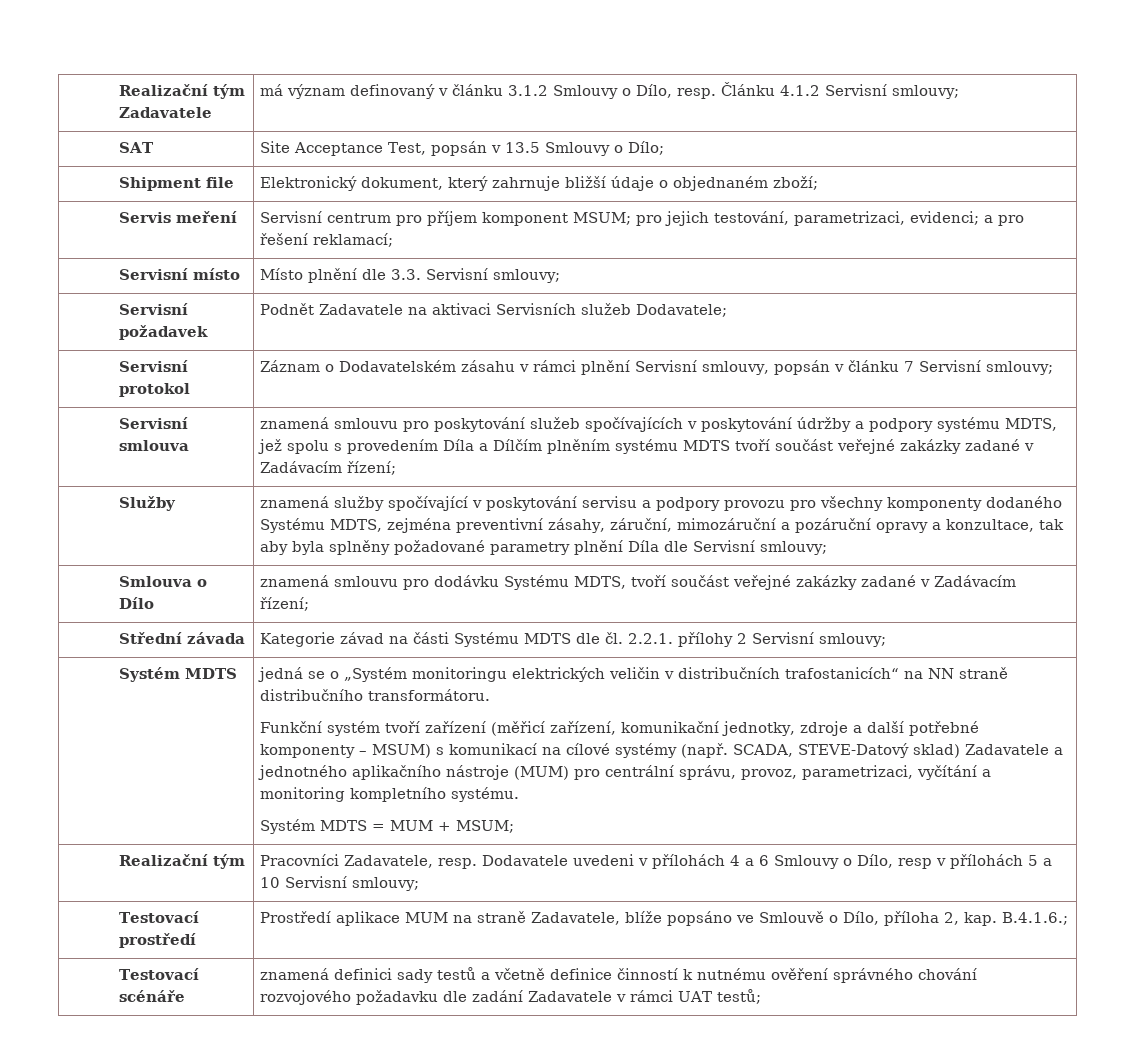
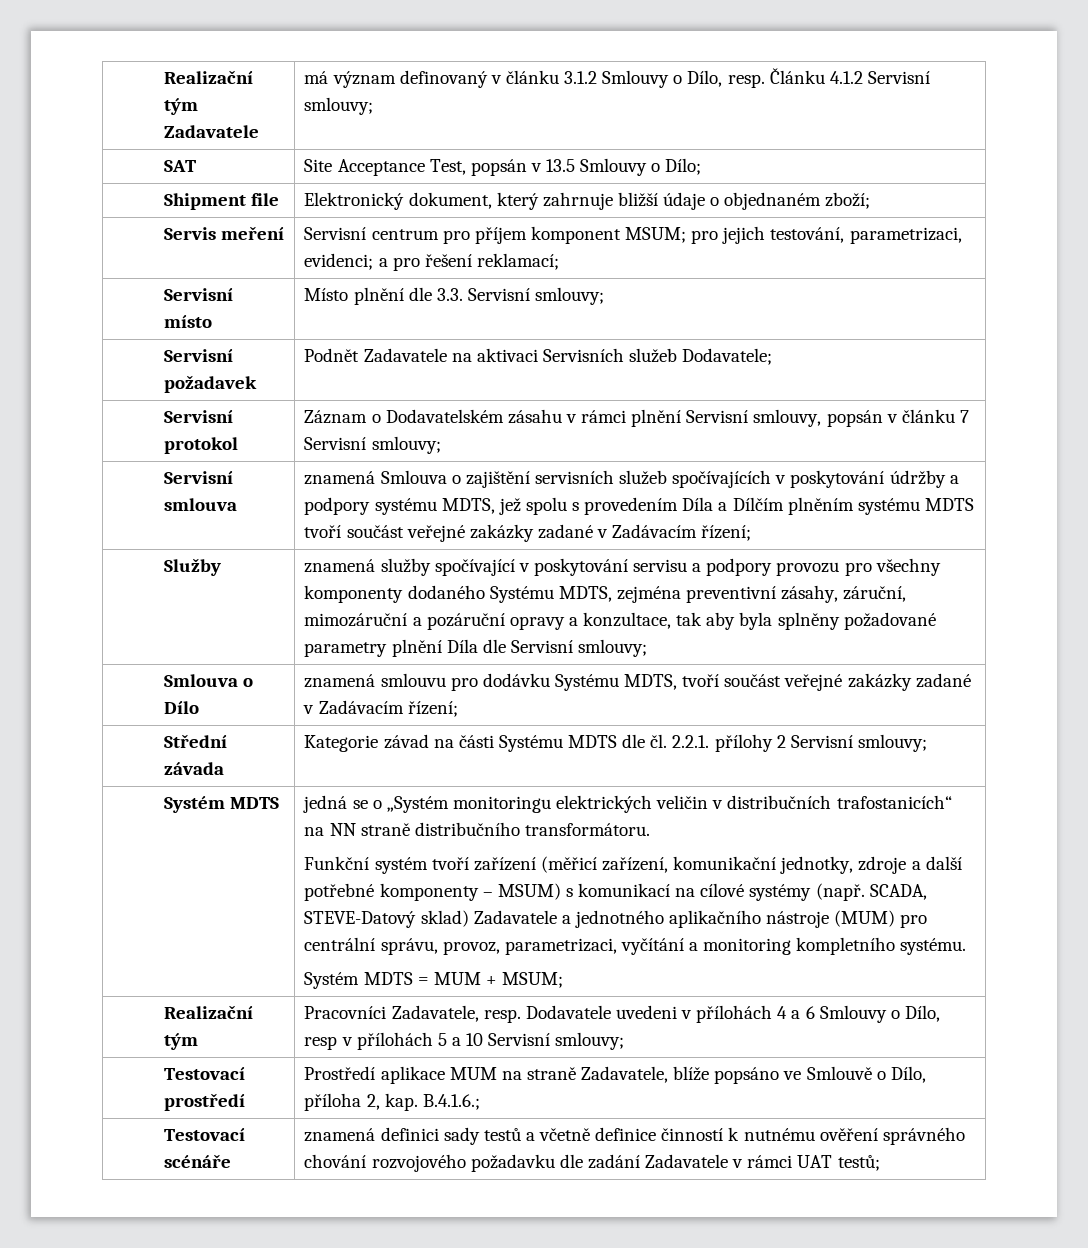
- Servisní smlouva | znamená smlouvu pro poskytování služeb spočívajících v poskytování údržby a podpory systému MDTS, jež spolu s provedením Díla a Dílčím plněním systému MDTS tvoří součást veřejné zakázky zadané v Zadávacím řízení;
+ Servisní smlouva | znamená Smlouva o zajištění servisních služeb spočívajících v poskytování údržby a podpory systému MDTS, jež spolu s provedením Díla a Dílčím plněním systému MDTS tvoří součást veřejné zakázky zadané v Zadávacím řízení;

